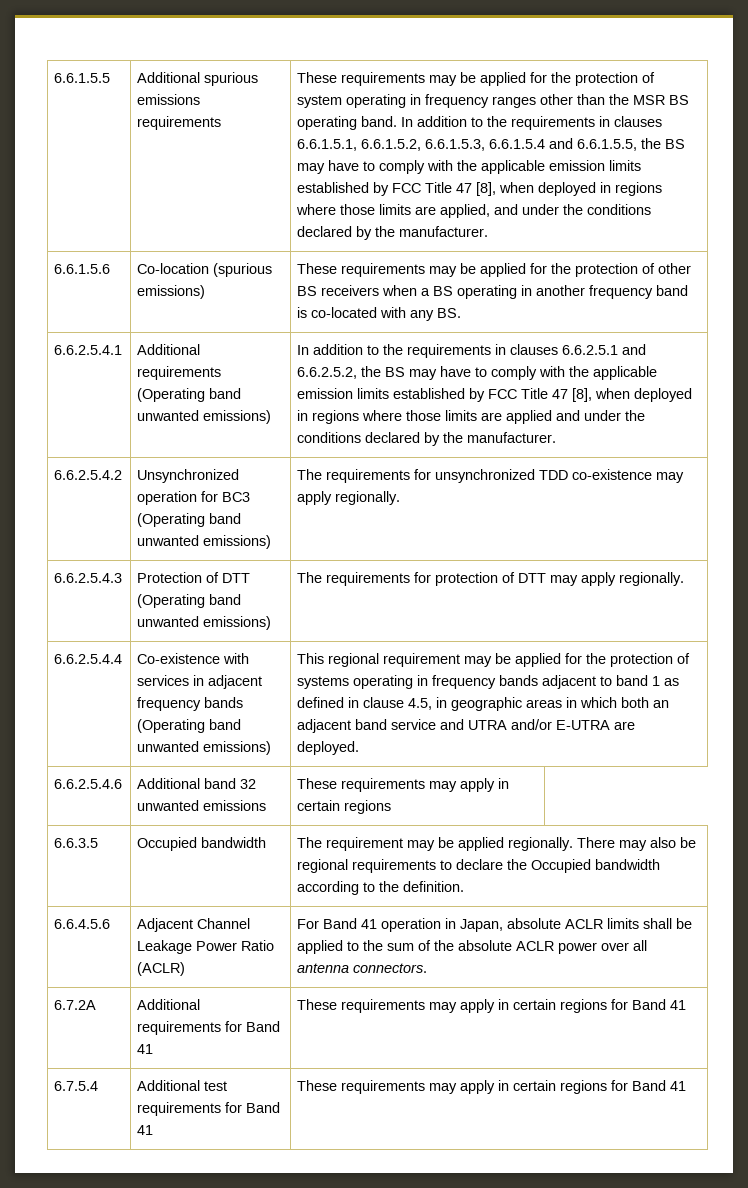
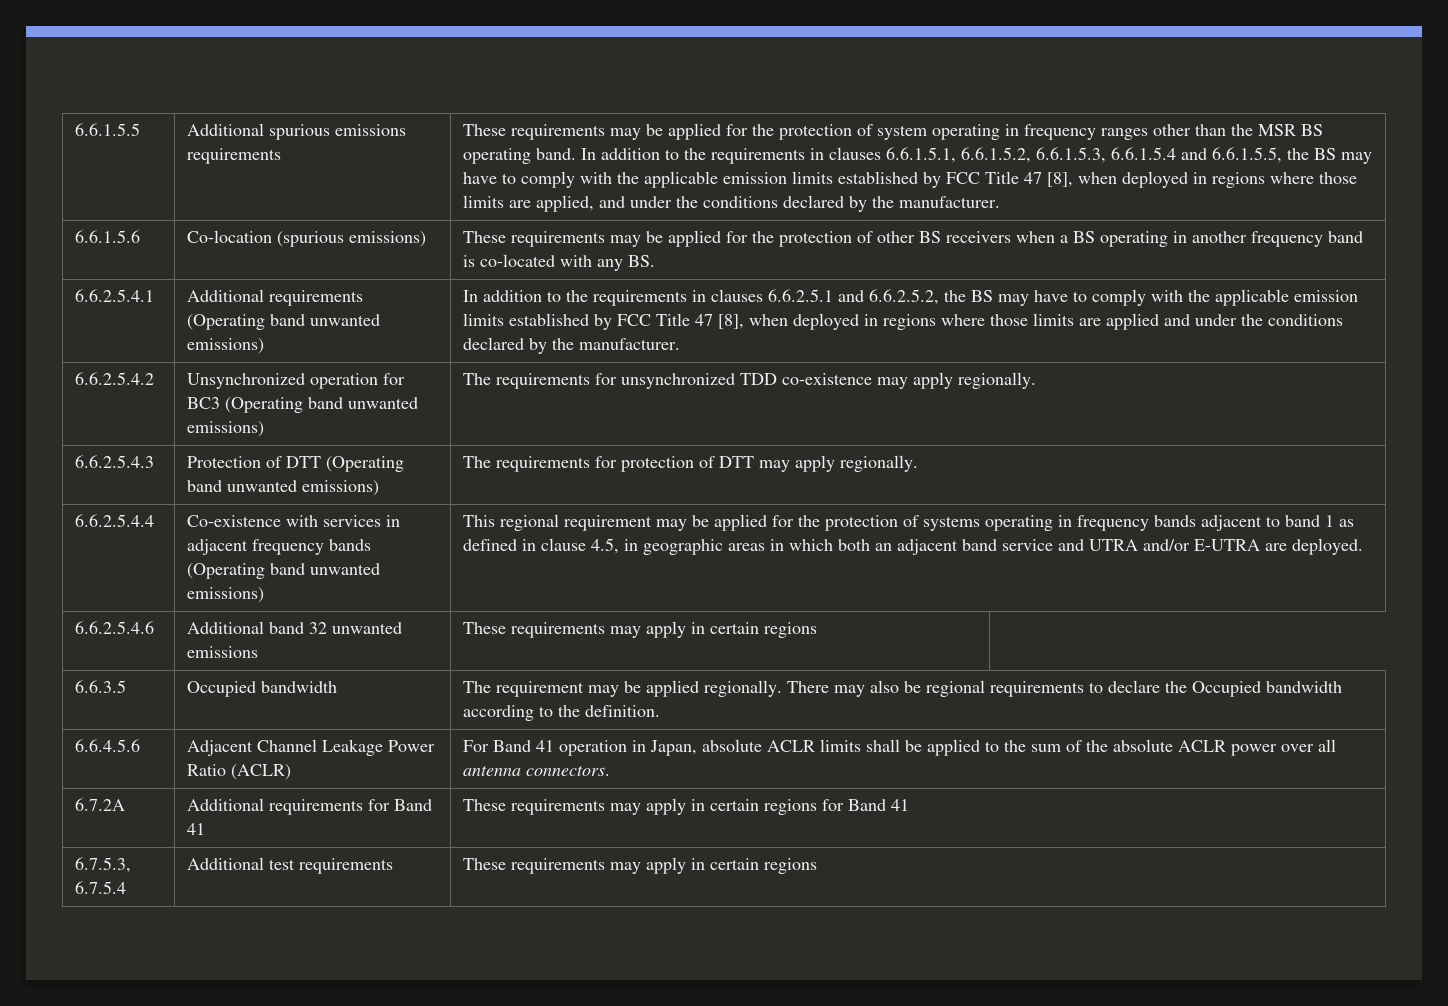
- 6.7.5.4 | Additional test requirements for Band 41 | These requirements may apply in certain regions for Band 41
+ 6.7.5.3, 6.7.5.4 | Additional test requirements | These requirements may apply in certain regions

